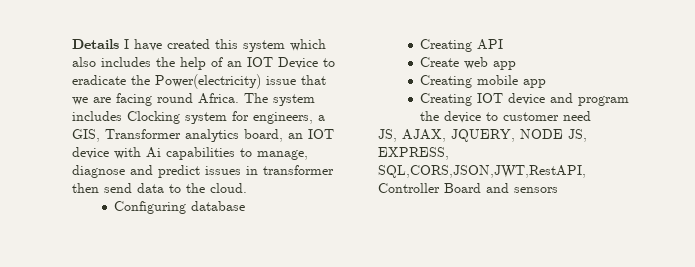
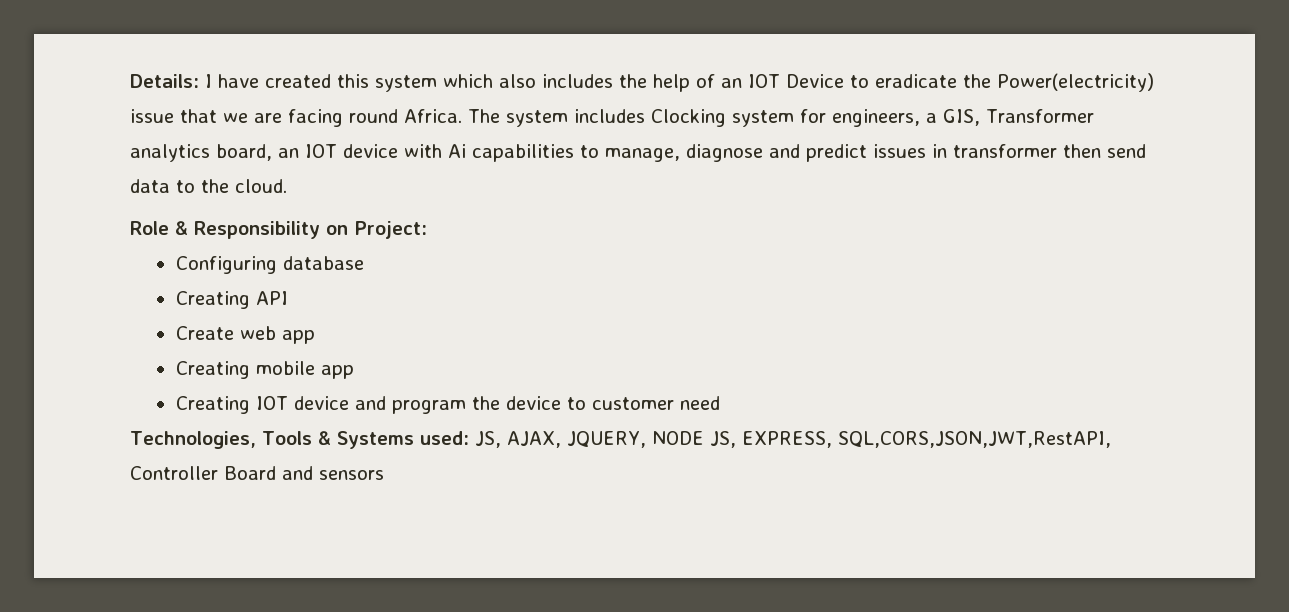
- Details I have created this system which also includes the help of an IOT Device to eradicate the Power(electricity) issue that we are facing round Africa.
+ Details: I have created this system which also includes the help of an IOT Device to eradicate the Power(electricity) issue that we are facing round Africa.
+ Role & Responsibility on Project:
- JS, AJAX, JQUERY, NODE JS, EXPRESS, SQL,CORS,JSON,JWT,RestAPI, Controller Board and sensors
+ Technologies, Tools & Systems used: JS, AJAX, JQUERY, NODE JS, EXPRESS, SQL,CORS,JSON,JWT,RestAPI, Controller Board and sensors

